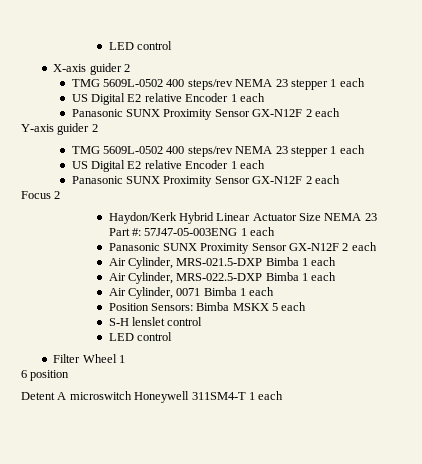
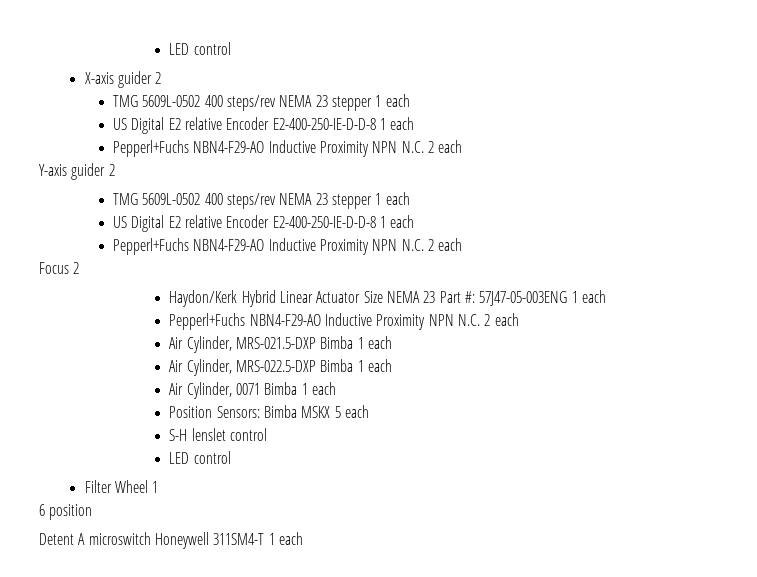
  X-axis guider 2
  TMG 5609L-0502 400 steps/rev NEMA 23 stepper 1 each
- US Digital E2 relative Encoder 1 each
- Panasonic SUNX Proximity Sensor GX-N12F 2 each
+ US Digital E2 relative Encoder E2-400-250-IE-D-D-8 1 each
+ Pepperl+Fuchs NBN4-F29-AO Inductive Proximity NPN N.C. 2 each
  Y-axis guider 2
  TMG 5609L-0502 400 steps/rev NEMA 23 stepper 1 each
- US Digital E2 relative Encoder 1 each
- Panasonic SUNX Proximity Sensor GX-N12F 2 each
+ US Digital E2 relative Encoder E2-400-250-IE-D-D-8 1 each
+ Pepperl+Fuchs NBN4-F29-AO Inductive Proximity NPN N.C. 2 each
  Haydon/Kerk Hybrid Linear Actuator Size NEMA 23 Part #: 57J47-05-003ENG 1 each
- Panasonic SUNX Proximity Sensor GX-N12F 2 each
+ Pepperl+Fuchs NBN4-F29-AO Inductive Proximity NPN N.C. 2 each

